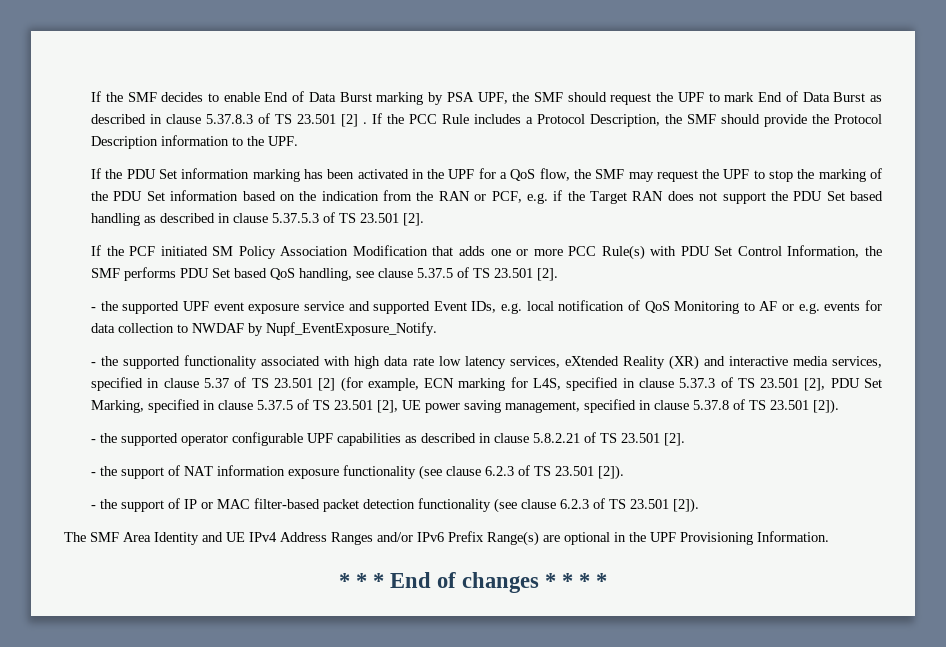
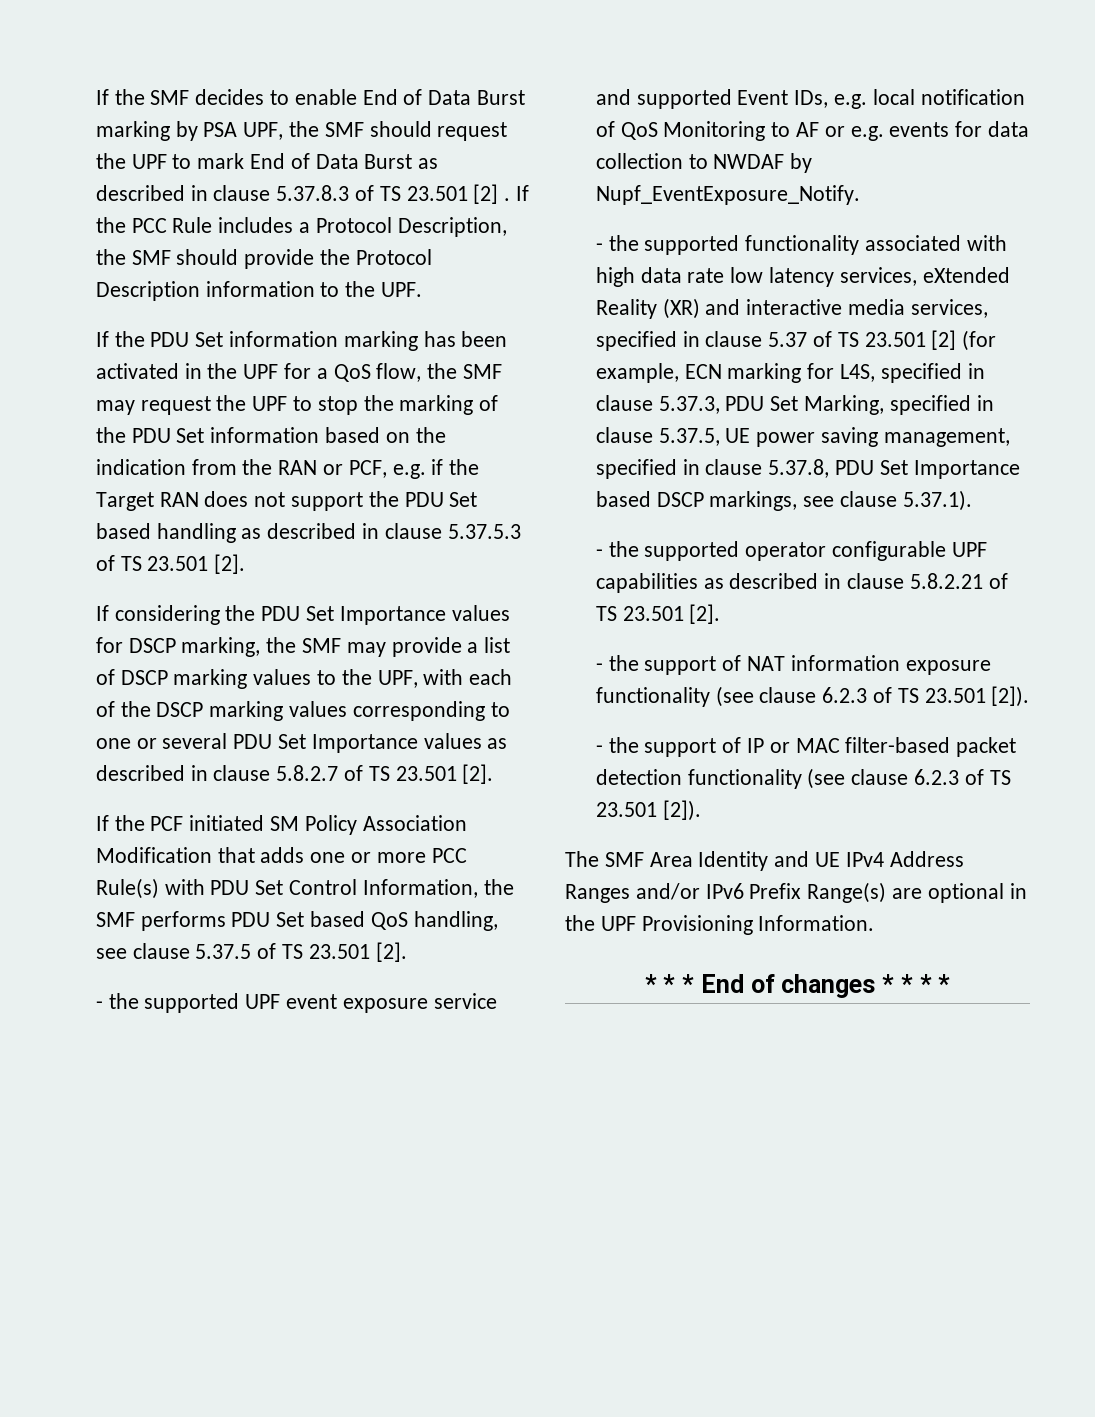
+ If considering the PDU Set Importance values for DSCP marking, the SMF may provide a list of DSCP marking values to the UPF, with each of the DSCP marking values corresponding to one or several PDU Set Importance values as described in clause 5.8.2.7 of TS 23.501 [2].
- - the supported functionality associated with high data rate low latency services, eXtended Reality (XR) and interactive media services, specified in clause 5.37 of TS 23.501 [2] (for example, ECN marking for L4S, specified in clause 5.37.3 of TS 23.501 [2], PDU Set Marking, specified in clause 5.37.5 of TS 23.501 [2], UE power saving management, specified in clause 5.37.8 of TS 23.501 [2]).
+ - the supported functionality associated with high data rate low latency services, eXtended Reality (XR) and interactive media services, specified in clause 5.37 of TS 23.501 [2] (for example, ECN marking for L4S, specified in clause 5.37.3, PDU Set Marking, specified in clause 5.37.5, UE power saving management, specified in clause 5.37.8, PDU Set Importance based DSCP markings, see clause 5.37.1).

